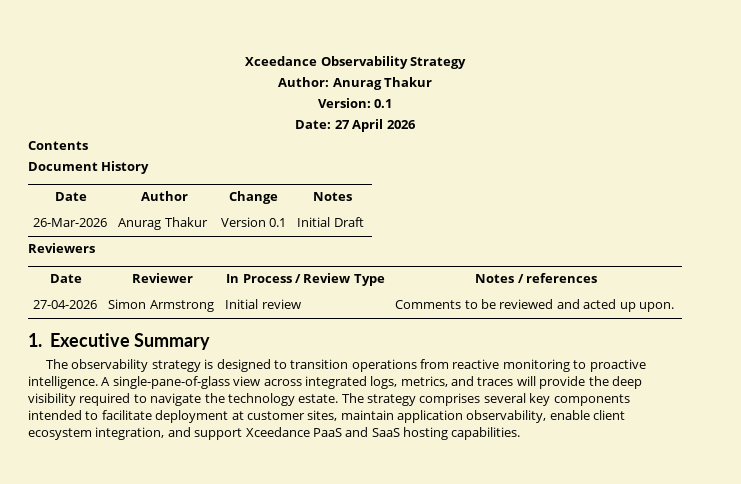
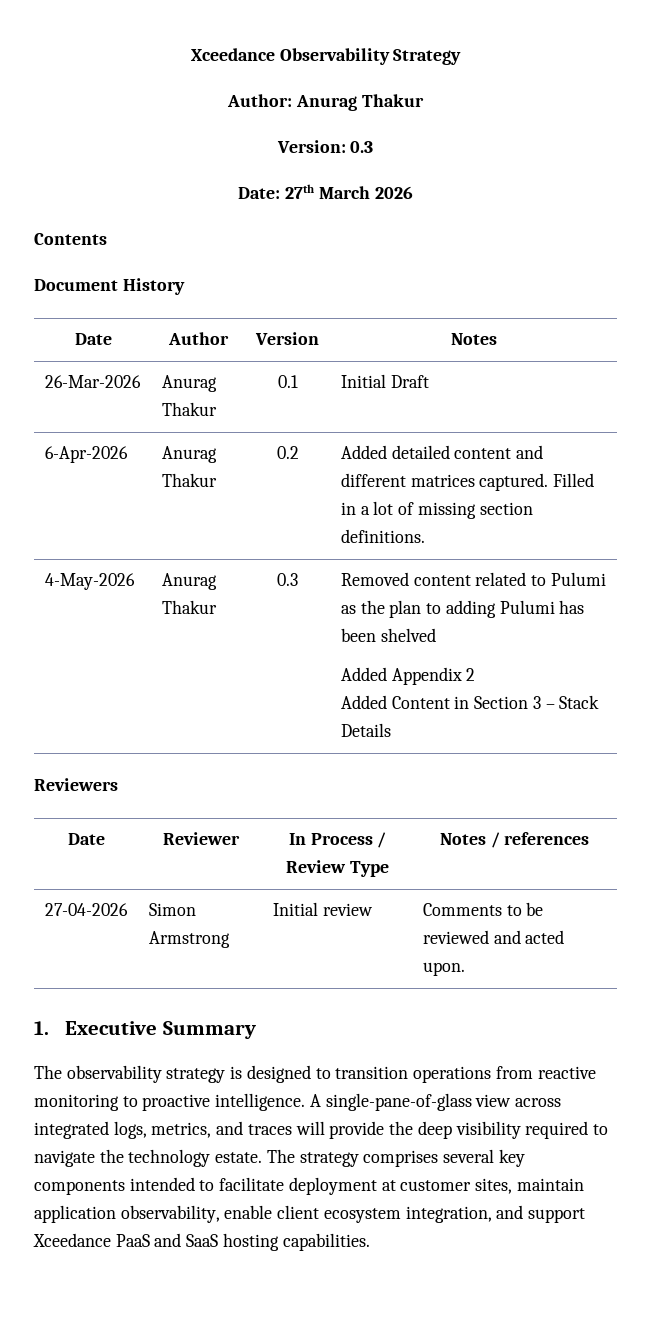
- Version: 0.1
+ Version: 0.3
- Date: 27 April 2026
+ Date: 27th March 2026
- Date | Author | Change | Notes
+ Date | Author | Version | Notes
- 26-Mar-2026 | Anurag Thakur | Version 0.1 | Initial Draft
+ 26-Mar-2026 | Anurag Thakur | 0.1 | Initial Draft
+ 6-Apr-2026 | Anurag Thakur | 0.2 | Added detailed content and different matrices captured. Filled in a lot of missing section definitions.
+ 4-May-2026 | Anurag Thakur | 0.3 | Removed content related to Pulumi as the plan to adding Pulumi has been shelved
+ Added Appendix 2
+ Added Content in Section 3 – Stack Details
- 27-04-2026 | Simon Armstrong | Initial review | Comments to be reviewed and acted up upon.
+ 27-04-2026 | Simon Armstrong | Initial review | Comments to be reviewed and acted upon.

